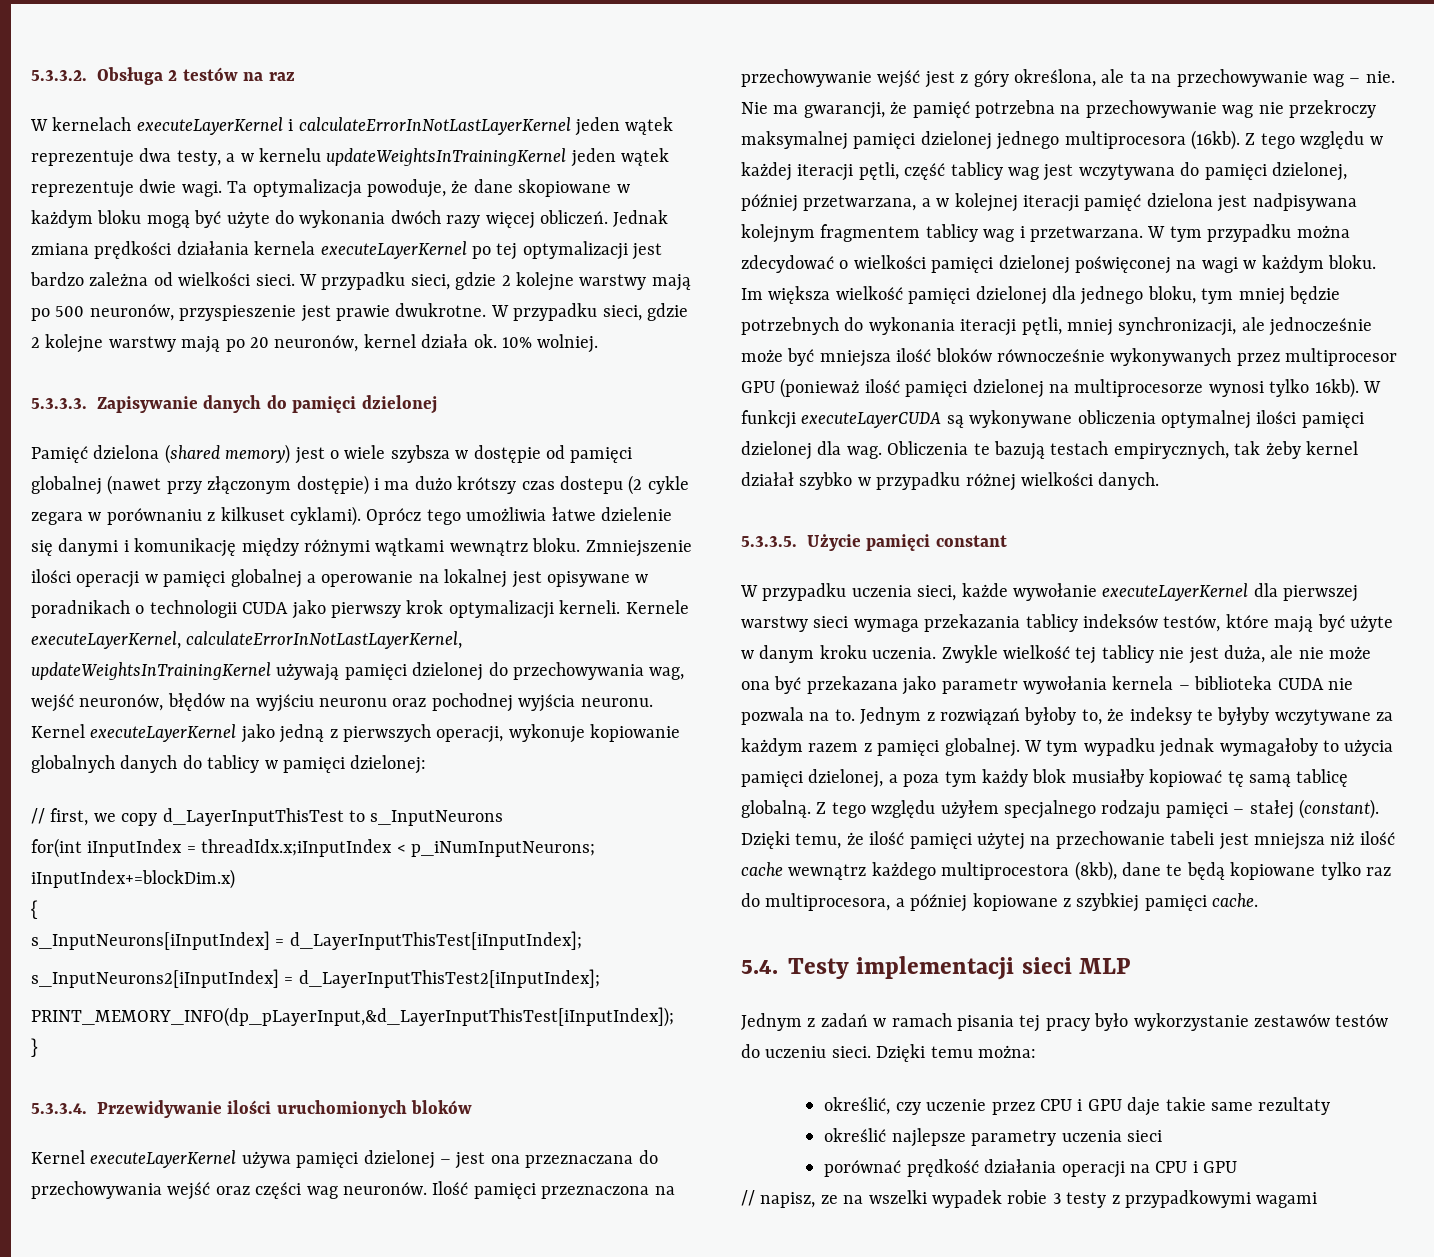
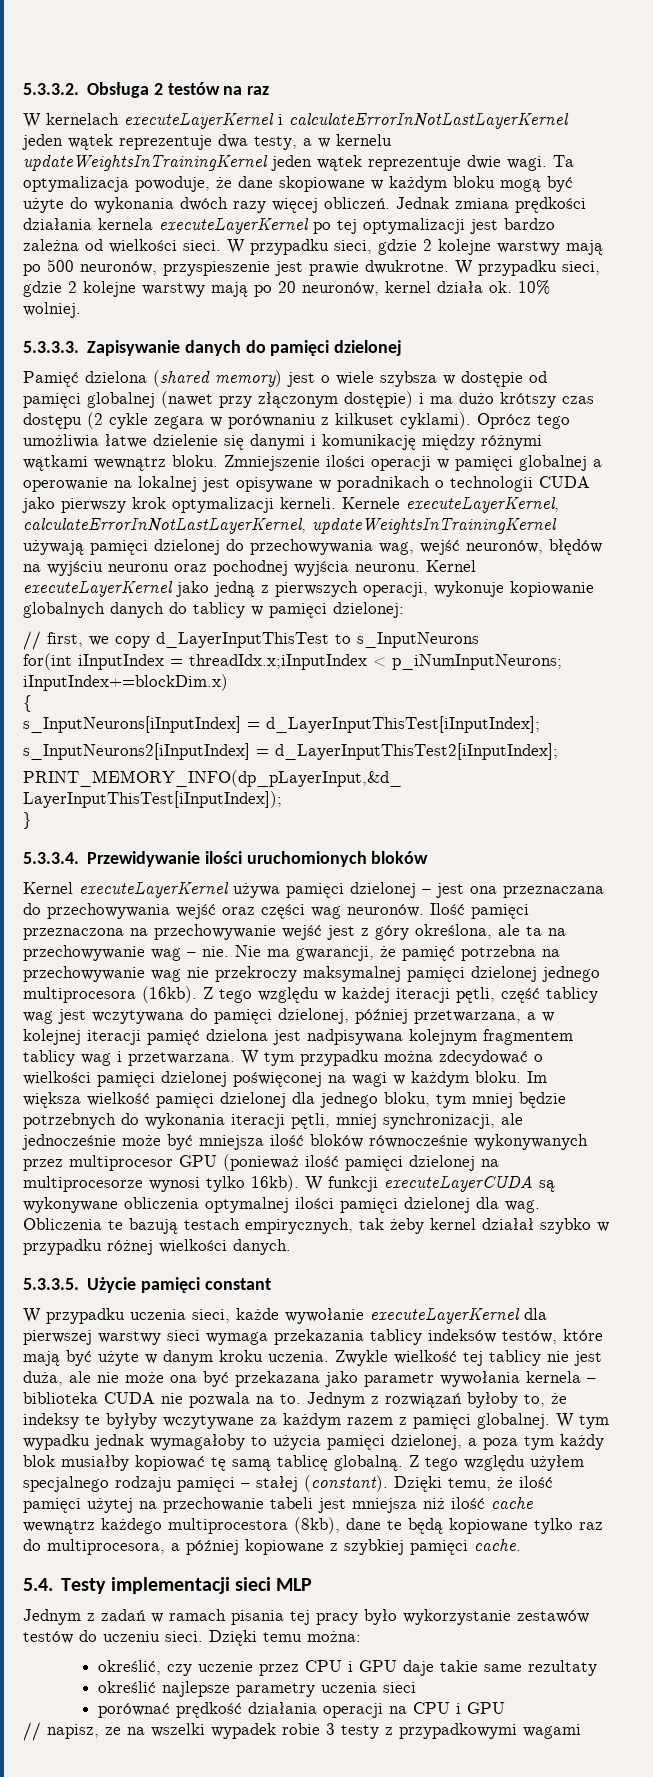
- Pamięć dzielona (shared memory) jest o wiele szybsza w dostępie od pamięci globalnej (nawet przy złączonym dostępie) i ma dużo krótszy czas dostepu (2 cykle zegara w porównaniu z kilkuset cyklami).
+ Pamięć dzielona (shared memory) jest o wiele szybsza w dostępie od pamięci globalnej (nawet przy złączonym dostępie) i ma dużo krótszy czas dostępu (2 cykle zegara w porównaniu z kilkuset cyklami).

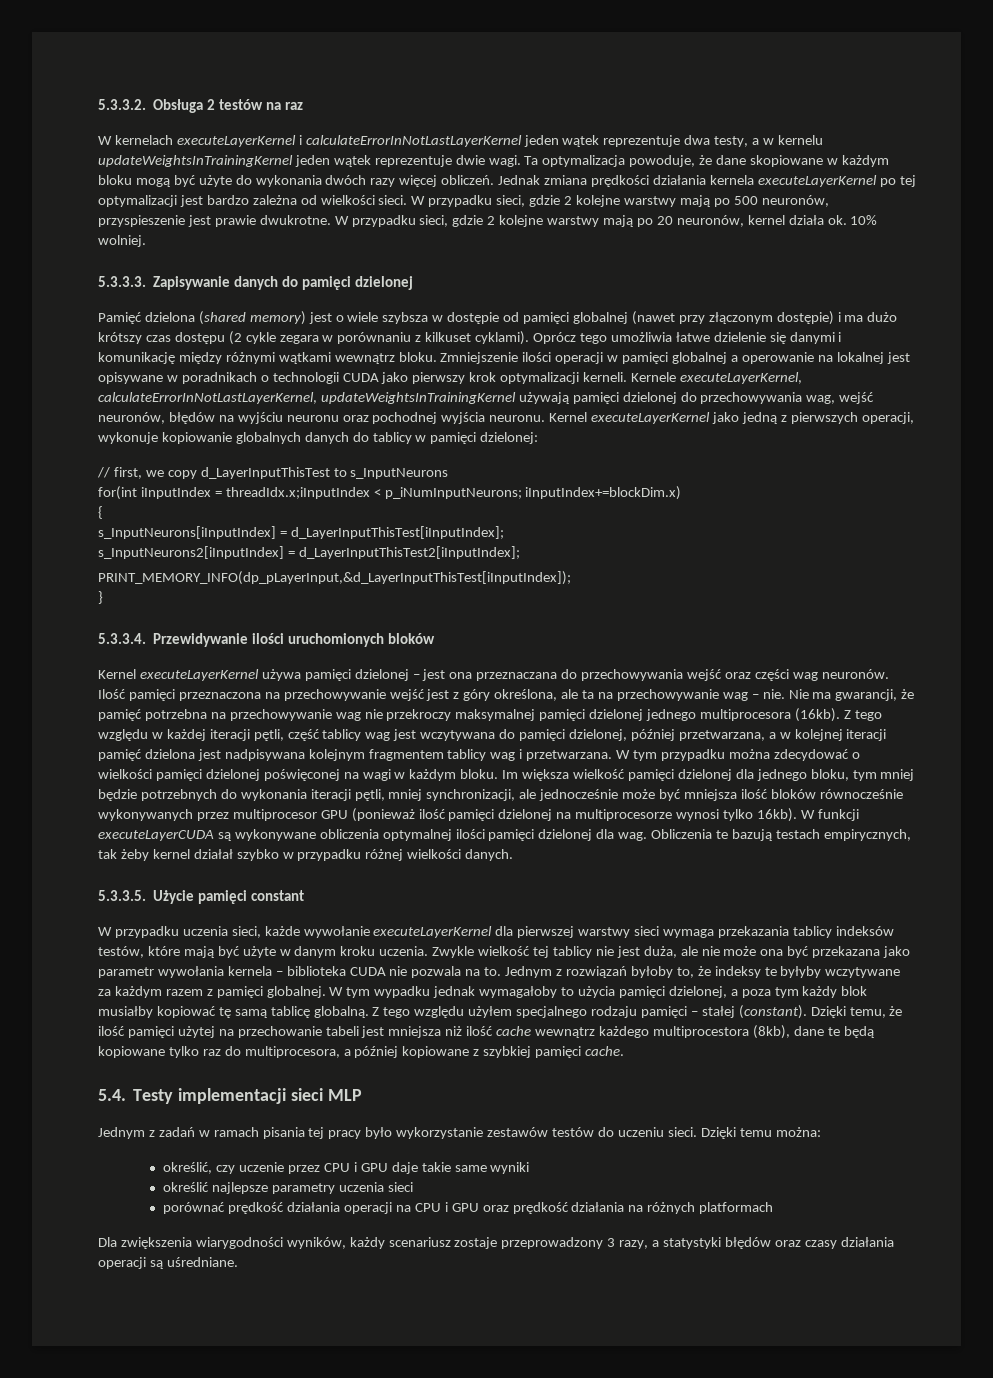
- określić, czy uczenie przez CPU i GPU daje takie same rezultaty
+ określić, czy uczenie przez CPU i GPU daje takie same wyniki
- porównać prędkość działania operacji na CPU i GPU
- // napisz, ze na wszelki wypadek robie 3 testy z przypadkowymi wagami
+ porównać prędkość działania operacji na CPU i GPU oraz prędkość działania na różnych platformach
+ Dla zwiększenia wiarygodności wyników, każdy scenariusz zostaje przeprowadzony 3 razy, a statystyki błędów oraz czasy działania operacji są uśredniane.

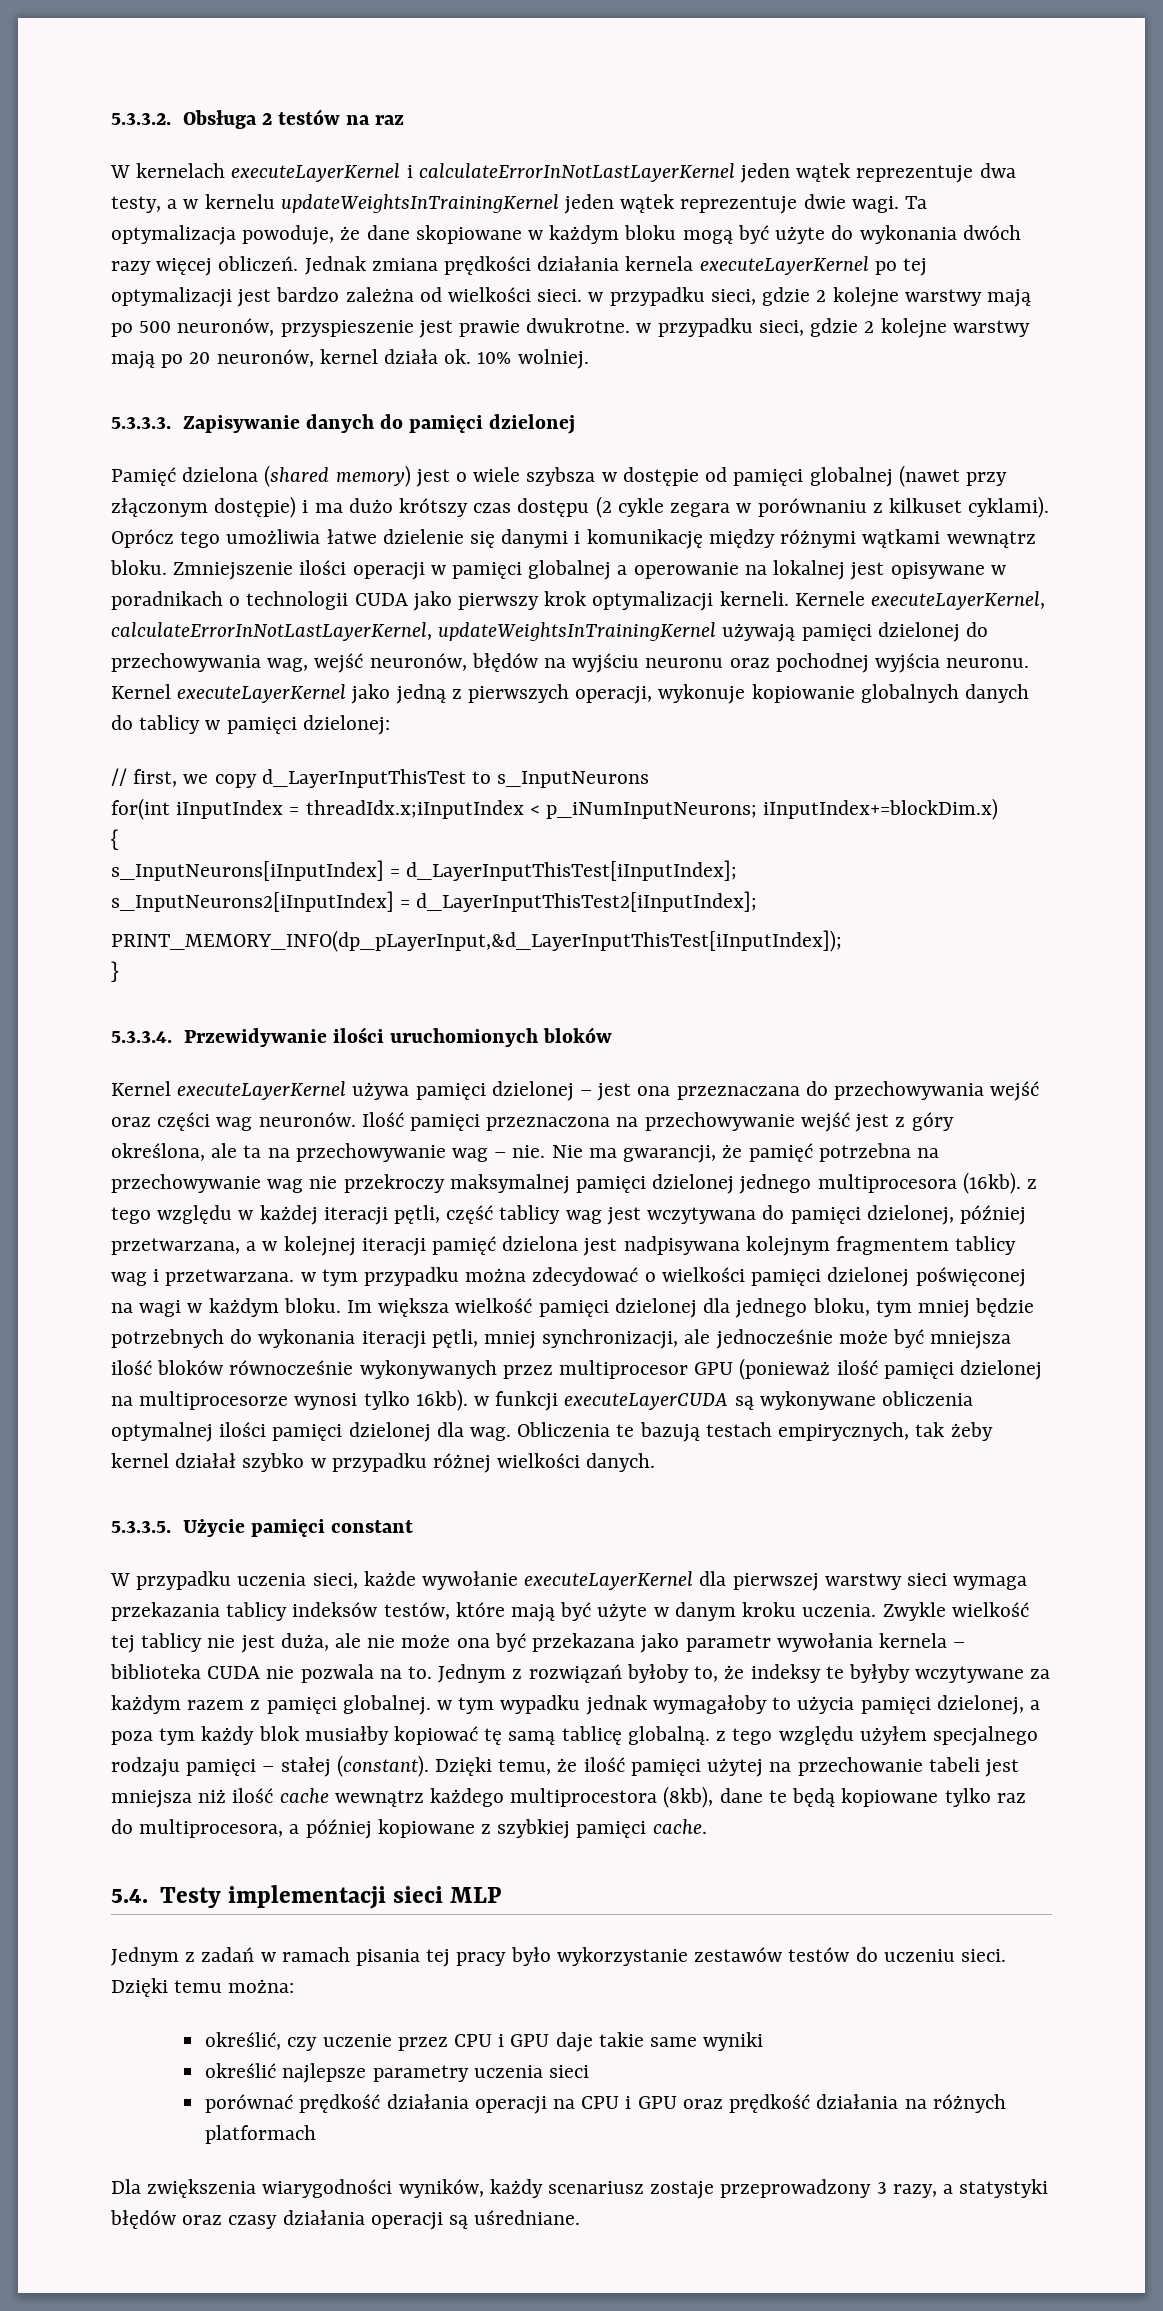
- Jednak zmiana prędkości działania kernela executeLayerKernel po tej optymalizacji jest bardzo zależna od wielkości sieci. W przypadku sieci, gdzie 2 kolejne warstwy mają po 500 neuronów, przyspieszenie jest prawie dwukrotne. W przypadku sieci, gdzie 2 kolejne warstwy mają po 20 neuronów, kernel działa ok.
+ Jednak zmiana prędkości działania kernela executeLayerKernel po tej optymalizacji jest bardzo zależna od wielkości sieci. w przypadku sieci, gdzie 2 kolejne warstwy mają po 500 neuronów, przyspieszenie jest prawie dwukrotne. w przypadku sieci, gdzie 2 kolejne warstwy mają po 20 neuronów, kernel działa ok.
- Nie ma gwarancji, że pamięć potrzebna na przechowywanie wag nie przekroczy maksymalnej pamięci dzielonej jednego multiprocesora (16kb). Z tego względu w każdej iteracji pętli, część tablicy wag jest wczytywana do pamięci dzielonej, później przetwarzana, a w kolejnej iteracji pamięć dzielona jest nadpisywana kolejnym fragmentem tablicy wag i przetwarzana. W tym przypadku można zdecydować o wielkości pamięci dzielonej poświęconej na wagi w każdym bloku.
+ Nie ma gwarancji, że pamięć potrzebna na przechowywanie wag nie przekroczy maksymalnej pamięci dzielonej jednego multiprocesora (16kb). z tego względu w każdej iteracji pętli, część tablicy wag jest wczytywana do pamięci dzielonej, później przetwarzana, a w kolejnej iteracji pamięć dzielona jest nadpisywana kolejnym fragmentem tablicy wag i przetwarzana. w tym przypadku można zdecydować o wielkości pamięci dzielonej poświęconej na wagi w każdym bloku.
- Im większa wielkość pamięci dzielonej dla jednego bloku, tym mniej będzie potrzebnych do wykonania iteracji pętli, mniej synchronizacji, ale jednocześnie może być mniejsza ilość bloków równocześnie wykonywanych przez multiprocesor GPU (ponieważ ilość pamięci dzielonej na multiprocesorze wynosi tylko 16kb). W funkcji executeLayerCUDA są wykonywane obliczenia optymalnej ilości pamięci dzielonej dla wag.
+ Im większa wielkość pamięci dzielonej dla jednego bloku, tym mniej będzie potrzebnych do wykonania iteracji pętli, mniej synchronizacji, ale jednocześnie może być mniejsza ilość bloków równocześnie wykonywanych przez multiprocesor GPU (ponieważ ilość pamięci dzielonej na multiprocesorze wynosi tylko 16kb). w funkcji executeLayerCUDA są wykonywane obliczenia optymalnej ilości pamięci dzielonej dla wag.
- Jednym z rozwiązań byłoby to, że indeksy te byłyby wczytywane za każdym razem z pamięci globalnej. W tym wypadku jednak wymagałoby to użycia pamięci dzielonej, a poza tym każdy blok musiałby kopiować tę samą tablicę globalną. Z tego względu użyłem specjalnego rodzaju pamięci – stałej (constant).
+ Jednym z rozwiązań byłoby to, że indeksy te byłyby wczytywane za każdym razem z pamięci globalnej. w tym wypadku jednak wymagałoby to użycia pamięci dzielonej, a poza tym każdy blok musiałby kopiować tę samą tablicę globalną. z tego względu użyłem specjalnego rodzaju pamięci – stałej (constant).

